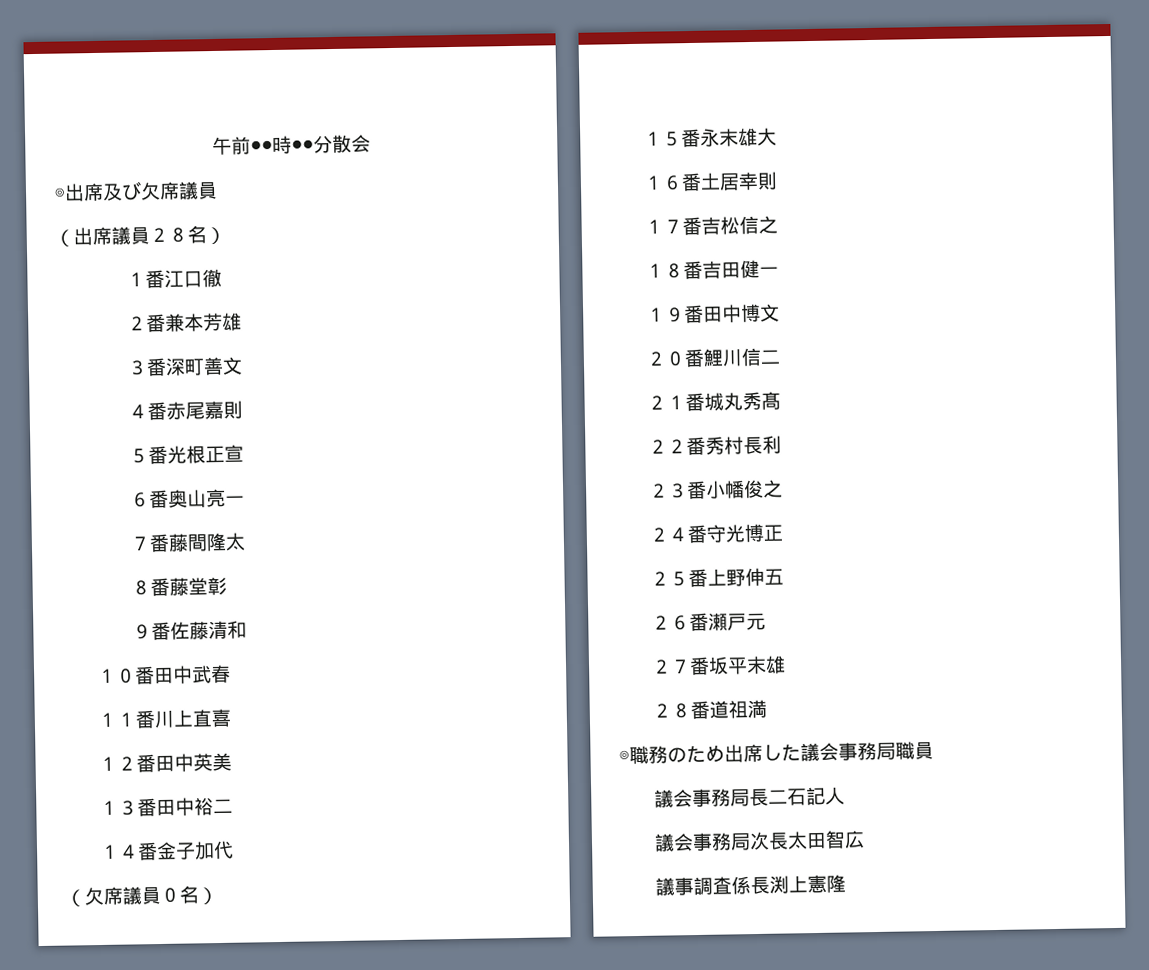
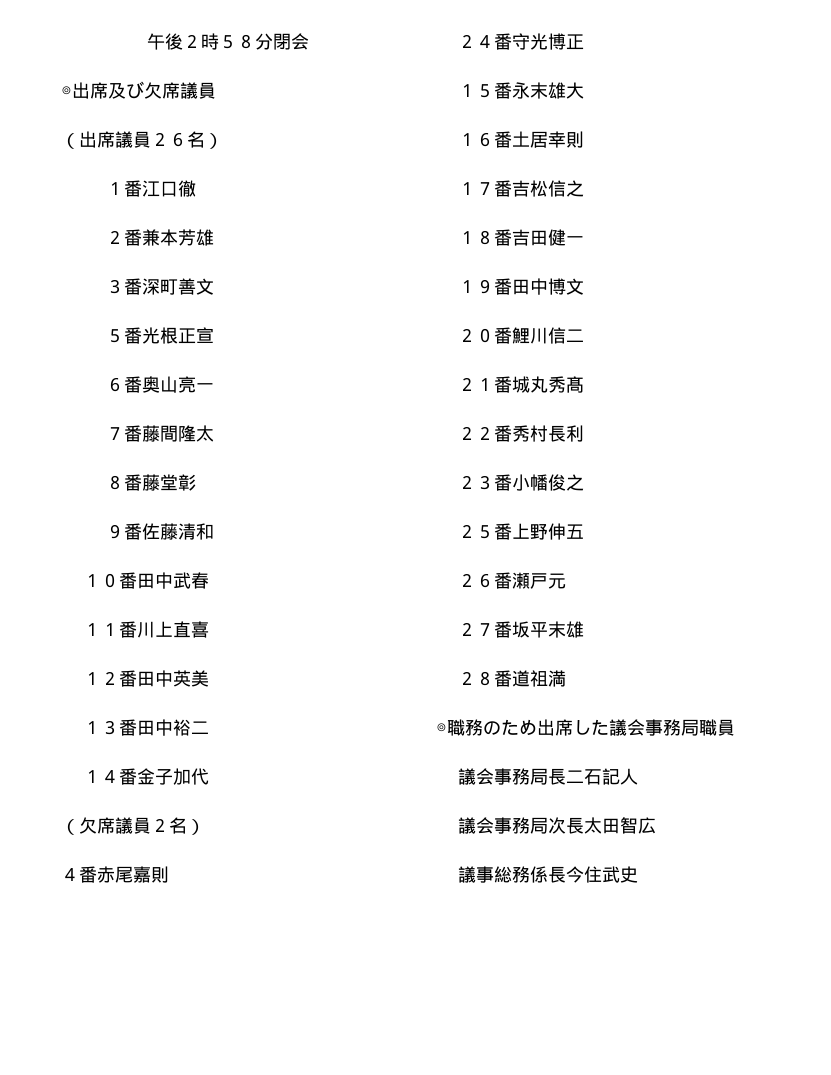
- 午前●●時●●分散会
+ 午後２時５８分閉会
- （出席議員２８名）
+ （出席議員２６名）
- ４番赤尾嘉則
- （欠席議員０名）
+ （欠席議員２名）
+ ４番赤尾嘉則
+ ２４番守光博正
- ２４番守光博正
- 議事調査係長渕上憲隆
+ 議事総務係長今住武史

